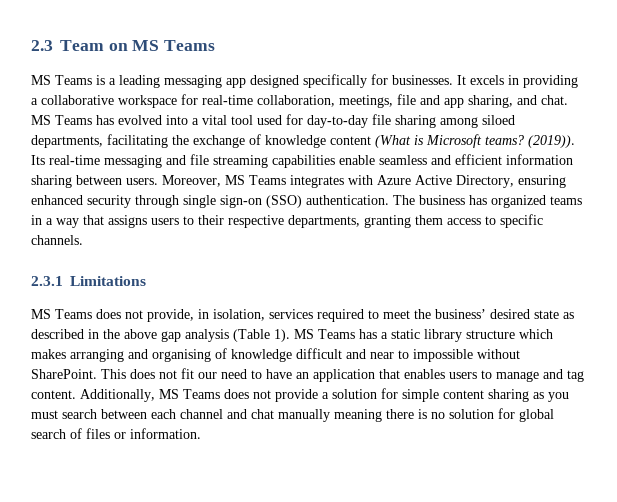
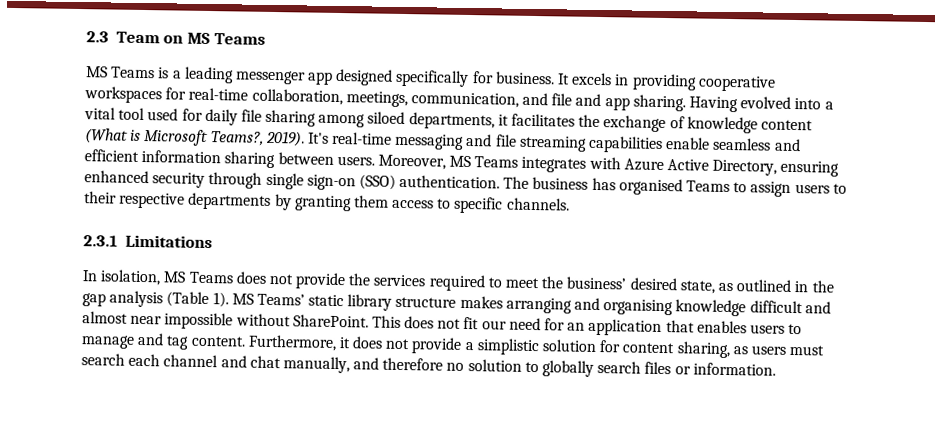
- MS Teams is a leading messaging app designed specifically for businesses.
+ MS Teams is a leading messenger app designed specifically for business.
- It excels in providing a collaborative workspace for real-time collaboration, meetings, file and app sharing, and chat. MS Teams has evolved into a vital tool used for day-to-day file sharing among siloed departments, facilitating the exchange of knowledge content (What is Microsoft teams? (2019)). Its real-time messaging and file streaming capabilities enable seamless and efficient information sharing between users.
+ It excels in providing cooperative workspaces for real-time collaboration, meetings, communication, and file and app sharing. Having evolved into a vital tool used for daily file sharing among siloed departments, it facilitates the exchange of knowledge content (What is Microsoft Teams?, 2019). It's real-time messaging and file streaming capabilities enable seamless and efficient information sharing between users.
- The business has organized teams in a way that assigns users to their respective departments, granting them access to specific channels.
+ The business has organised Teams to assign users to their respective departments by granting them access to specific channels.
- MS Teams does not provide, in isolation, services required to meet the business’ desired state as described in the above gap analysis (Table 1).
+ In isolation, MS Teams does not provide the services required to meet the business’ desired state, as outlined in the gap analysis (Table 1).
- MS Teams has a static library structure which makes arranging and organising of knowledge difficult and near to impossible without SharePoint.
+ MS Teams’ static library structure makes arranging and organising knowledge difficult and almost near impossible without SharePoint.
- This does not fit our need to have an application that enables users to manage and tag content.
+ This does not fit our need for an application that enables users to manage and tag content.
- Additionally, MS Teams does not provide a solution for simple content sharing as you must search between each channel and chat manually meaning there is no solution for global search of files or information.
+ Furthermore, it does not provide a simplistic solution for content sharing, as users must search each channel and chat manually, and therefore no solution to globally search files or information.

